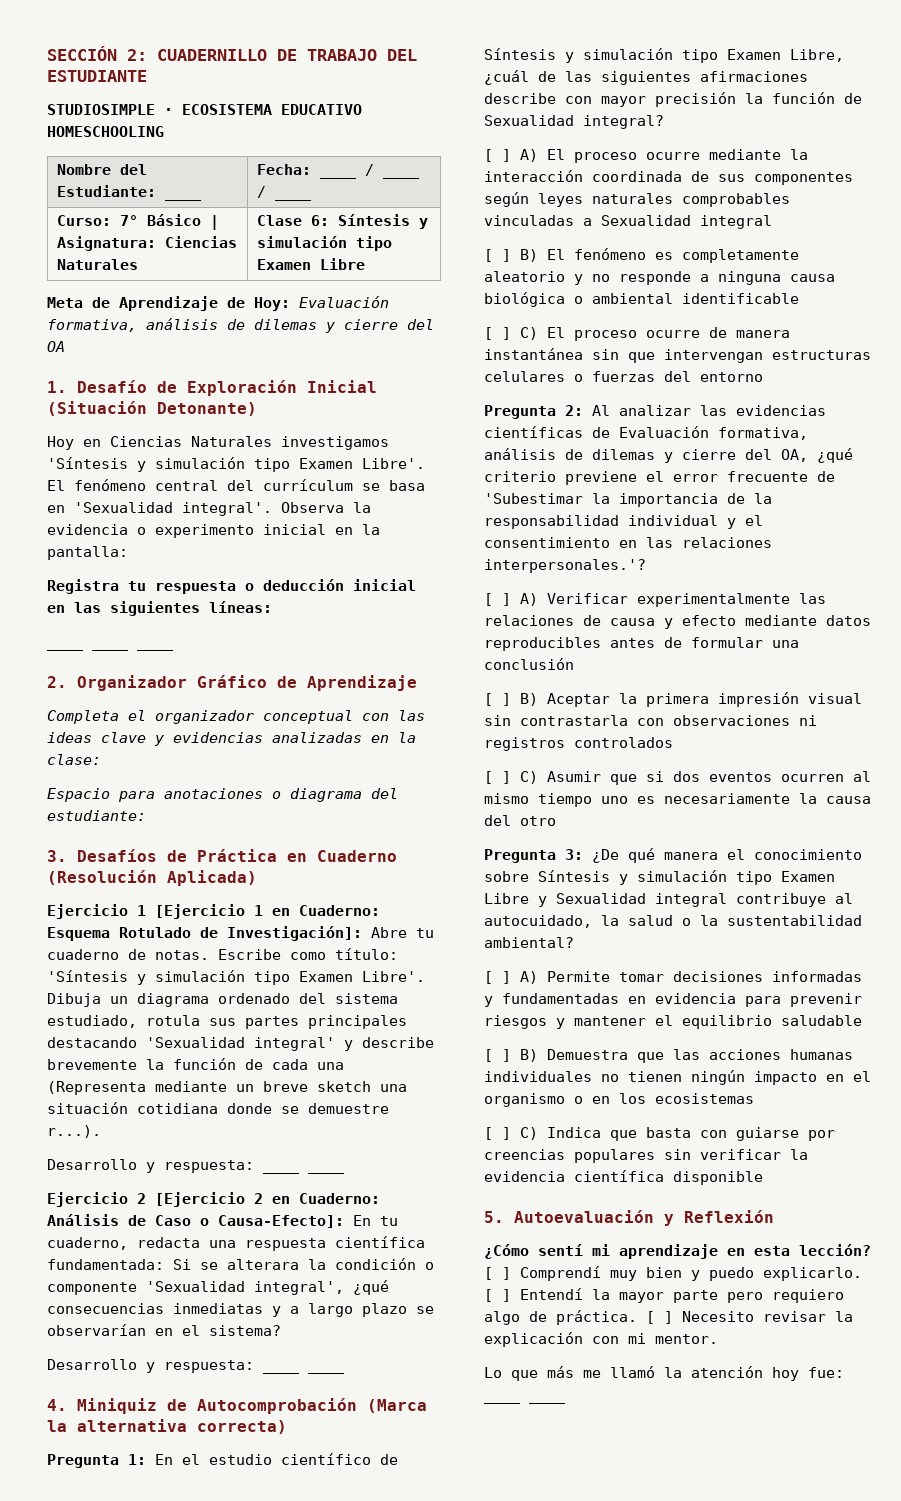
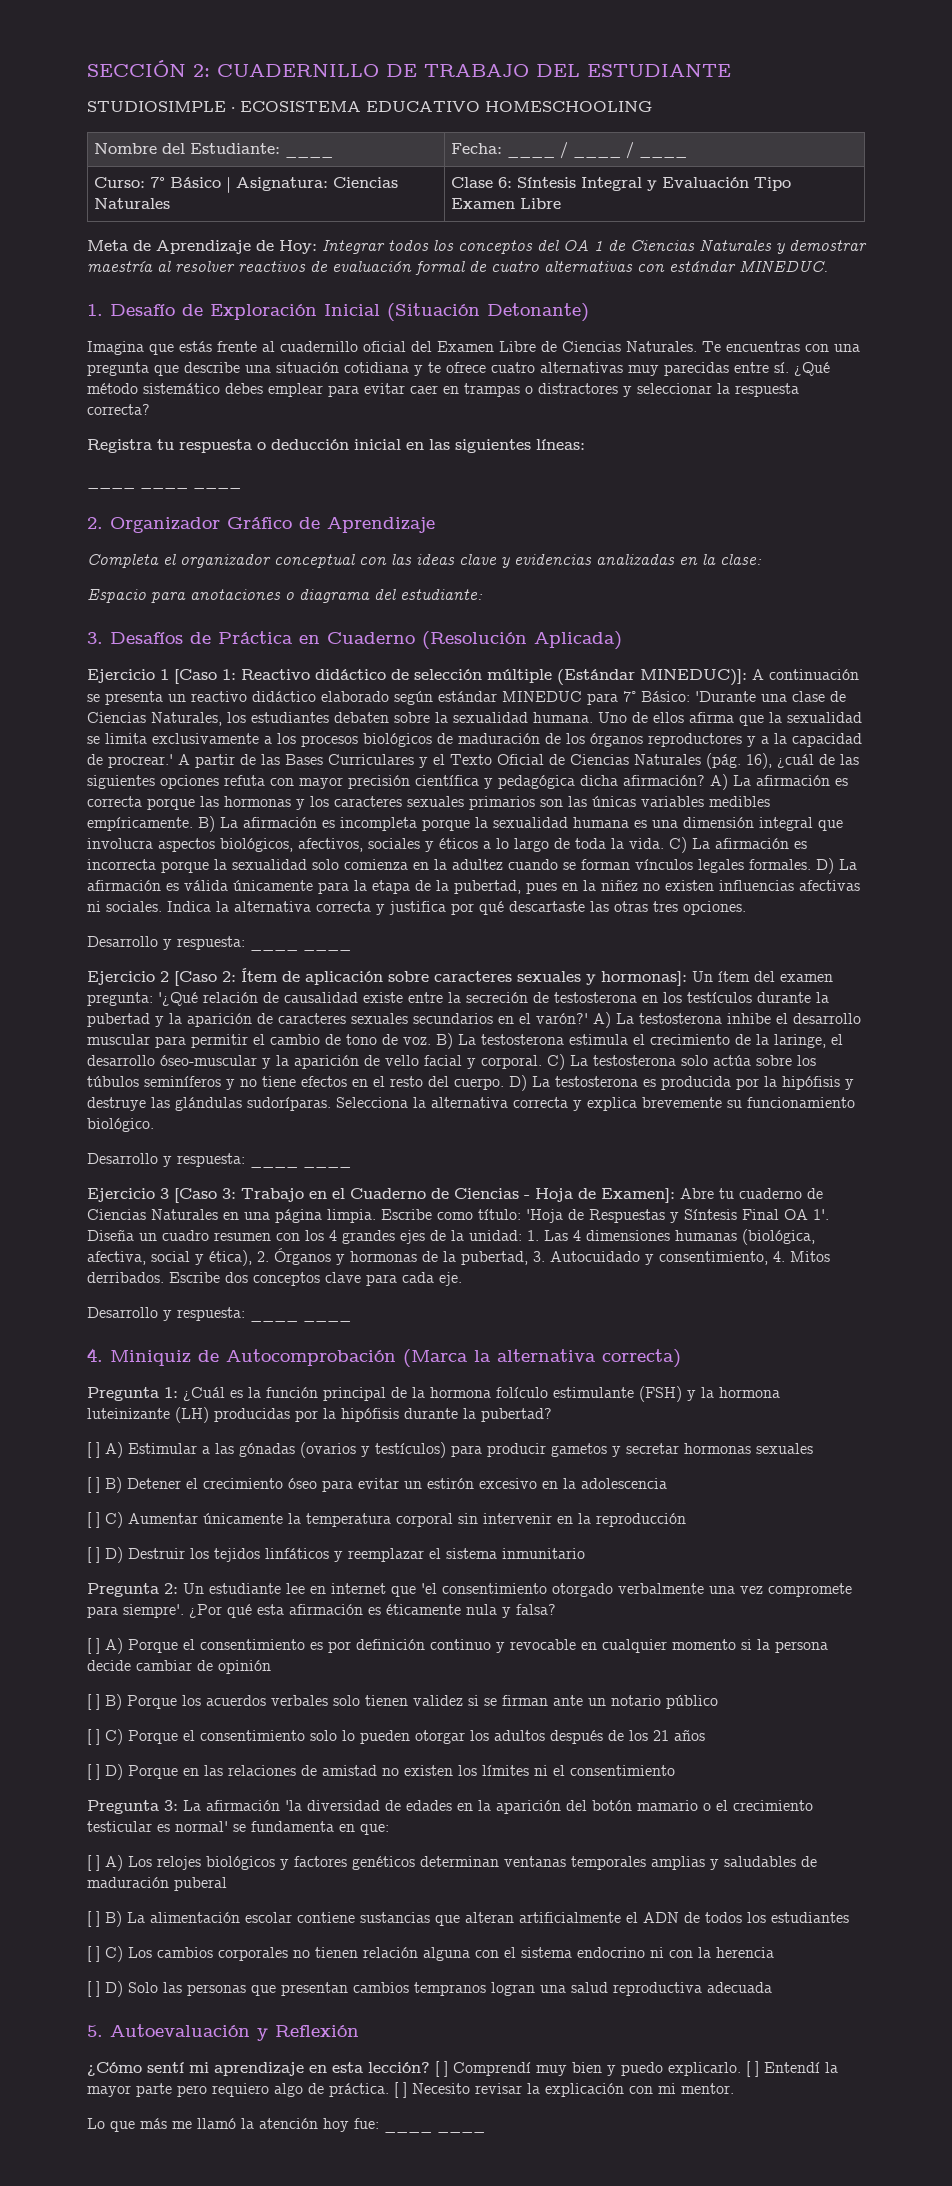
- Curso: 7° Básico | Asignatura: Ciencias Naturales | Clase 6: Síntesis y simulación tipo Examen Libre
+ Curso: 7° Básico | Asignatura: Ciencias Naturales | Clase 6: Síntesis Integral y Evaluación Tipo Examen Libre
- Meta de Aprendizaje de Hoy: Evaluación formativa, análisis de dilemas y cierre del OA
+ Meta de Aprendizaje de Hoy: Integrar todos los conceptos del OA 1 de Ciencias Naturales y demostrar maestría al resolver reactivos de evaluación formal de cuatro alternativas con estándar MINEDUC.
- Hoy en Ciencias Naturales investigamos 'Síntesis y simulación tipo Examen Libre'. El fenómeno central del currículum se basa en 'Sexualidad integral'. Observa la evidencia o experimento inicial en la pantalla:
+ Imagina que estás frente al cuadernillo oficial del Examen Libre de Ciencias Naturales. Te encuentras con una pregunta que describe una situación cotidiana y te ofrece cuatro alternativas muy parecidas entre sí. ¿Qué método sistemático debes emplear para evitar caer en trampas o distractores y seleccionar la respuesta correcta?
- Ejercicio 1 [Ejercicio 1 en Cuaderno: Esquema Rotulado de Investigación]: Abre tu cuaderno de notas. Escribe como título: 'Síntesis y simulación tipo Examen Libre'. Dibuja un diagrama ordenado del sistema estudiado, rotula sus partes principales destacando 'Sexualidad integral' y describe brevemente la función de cada una (Representa mediante un breve sketch una situación cotidiana donde se demuestre r...).
+ Ejercicio 1 [Caso 1: Reactivo didáctico de selección múltiple (Estándar MINEDUC)]: A continuación se presenta un reactivo didáctico elaborado según estándar MINEDUC para 7° Básico: 'Durante una clase de Ciencias Naturales, los estudiantes debaten sobre la sexualidad humana. Uno de ellos afirma que la sexualidad se limita exclusivamente a los procesos biológicos de maduración de los órganos reproductores y a la capacidad de procrear.' A partir de las Bases Curriculares y el Texto Oficial de Ciencias Naturales (pág. 16), ¿cuál de las siguientes opciones refuta con mayor precisión científica y pedagógica dicha afirmación? A) La afirmación es correcta porque las hormonas y los caracteres sexuales primarios son las únicas variables medibles empíricamente. B) La afirmación es incompleta porque la sexualidad humana es una dimensión integral que involucra aspectos biológicos, afectivos, sociales y éticos a lo largo de toda la vida. C) La afirmación es incorrecta porque la sexualidad solo comienza en la adultez cuando se forman vínculos legales formales. D) La afirmación es válida únicamente para la etapa de la pubertad, pues en la niñez no existen influencias afectivas ni sociales. Indica la alternativa correcta y justifica por qué descartaste las otras tres opciones.
- Ejercicio 2 [Ejercicio 2 en Cuaderno: Análisis de Caso o Causa-Efecto]: En tu cuaderno, redacta una respuesta científica fundamentada: Si se alterara la condición o componente 'Sexualidad integral', ¿qué consecuencias inmediatas y a largo plazo se observarían en el sistema?
+ Ejercicio 2 [Caso 2: Ítem de aplicación sobre caracteres sexuales y hormonas]: Un ítem del examen pregunta: '¿Qué relación de causalidad existe entre la secreción de testosterona en los testículos durante la pubertad y la aparición de caracteres sexuales secundarios en el varón?' A) La testosterona inhibe el desarrollo muscular para permitir el cambio de tono de voz. B) La testosterona estimula el crecimiento de la laringe, el desarrollo óseo-muscular y la aparición de vello facial y corporal. C) La testosterona solo actúa sobre los túbulos seminíferos y no tiene efectos en el resto del cuerpo. D) La testosterona es producida por la hipófisis y destruye las glándulas sudoríparas. Selecciona la alternativa correcta y explica brevemente su funcionamiento biológico.
+ Desarrollo y respuesta: ____ ____
+ Ejercicio 3 [Caso 3: Trabajo en el Cuaderno de Ciencias - Hoja de Examen]: Abre tu cuaderno de Ciencias Naturales en una página limpia. Escribe como título: 'Hoja de Respuestas y Síntesis Final OA 1'. Diseña un cuadro resumen con los 4 grandes ejes de la unidad: 1. Las 4 dimensiones humanas (biológica, afectiva, social y ética), 2. Órganos y hormonas de la pubertad, 3. Autocuidado y consentimiento, 4. Mitos derribados. Escribe dos conceptos clave para cada eje.
- Pregunta 1: En el estudio científico de Síntesis y simulación tipo Examen Libre, ¿cuál de las siguientes afirmaciones describe con mayor precisión la función de Sexualidad integral?
- [ ] A) El proceso ocurre mediante la interacción coordinada de sus componentes según leyes naturales comprobables vinculadas a Sexualidad integral
- [ ] B) El fenómeno es completamente aleatorio y no responde a ninguna causa biológica o ambiental identificable
- [ ] C) El proceso ocurre de manera instantánea sin que intervengan estructuras celulares o fuerzas del entorno
- Pregunta 2: Al analizar las evidencias científicas de Evaluación formativa, análisis de dilemas y cierre del OA, ¿qué criterio previene el error frecuente de 'Subestimar la importancia de la responsabilidad individual y el consentimiento en las relaciones interpersonales.'?
- [ ] A) Verificar experimentalmente las relaciones de causa y efecto mediante datos reproducibles antes de formular una conclusión
- [ ] B) Aceptar la primera impresión visual sin contrastarla con observaciones ni registros controlados
- [ ] C) Asumir que si dos eventos ocurren al mismo tiempo uno es necesariamente la causa del otro
- Pregunta 3: ¿De qué manera el conocimiento sobre Síntesis y simulación tipo Examen Libre y Sexualidad integral contribuye al autocuidado, la salud o la sustentabilidad ambiental?
- [ ] A) Permite tomar decisiones informadas y fundamentadas en evidencia para prevenir riesgos y mantener el equilibrio saludable
- [ ] B) Demuestra que las acciones humanas individuales no tienen ningún impacto en el organismo o en los ecosistemas
- [ ] C) Indica que basta con guiarse por creencias populares sin verificar la evidencia científica disponible
+ Pregunta 1: ¿Cuál es la función principal de la hormona folículo estimulante (FSH) y la hormona luteinizante (LH) producidas por la hipófisis durante la pubertad?
+ [ ] A) Estimular a las gónadas (ovarios y testículos) para producir gametos y secretar hormonas sexuales
+ [ ] B) Detener el crecimiento óseo para evitar un estirón excesivo en la adolescencia
+ [ ] C) Aumentar únicamente la temperatura corporal sin intervenir en la reproducción
+ [ ] D) Destruir los tejidos linfáticos y reemplazar el sistema inmunitario
+ Pregunta 2: Un estudiante lee en internet que 'el consentimiento otorgado verbalmente una vez compromete para siempre'. ¿Por qué esta afirmación es éticamente nula y falsa?
+ [ ] A) Porque el consentimiento es por definición continuo y revocable en cualquier momento si la persona decide cambiar de opinión
+ [ ] B) Porque los acuerdos verbales solo tienen validez si se firman ante un notario público
+ [ ] C) Porque el consentimiento solo lo pueden otorgar los adultos después de los 21 años
+ [ ] D) Porque en las relaciones de amistad no existen los límites ni el consentimiento
+ Pregunta 3: La afirmación 'la diversidad de edades en la aparición del botón mamario o el crecimiento testicular es normal' se fundamenta en que:
+ [ ] A) Los relojes biológicos y factores genéticos determinan ventanas temporales amplias y saludables de maduración puberal
+ [ ] B) La alimentación escolar contiene sustancias que alteran artificialmente el ADN de todos los estudiantes
+ [ ] C) Los cambios corporales no tienen relación alguna con el sistema endocrino ni con la herencia
+ [ ] D) Solo las personas que presentan cambios tempranos logran una salud reproductiva adecuada

